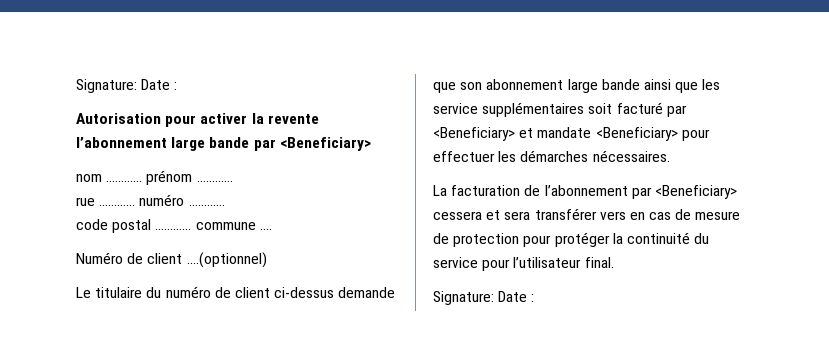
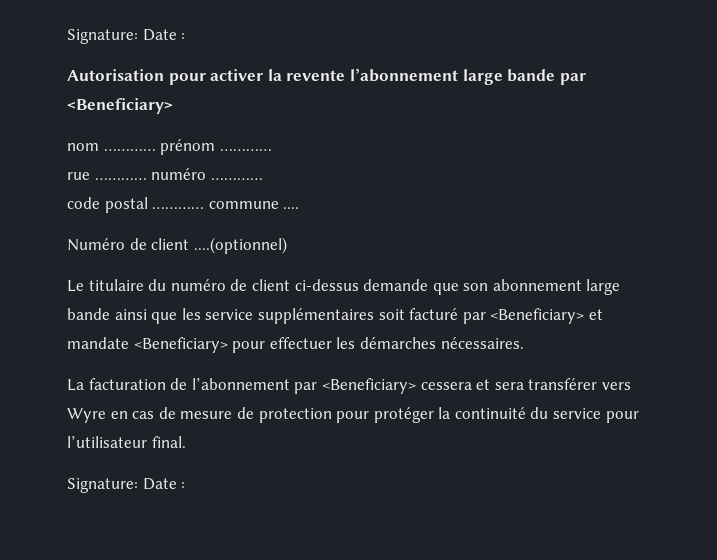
- La facturation de l’abonnement par <Beneficiary> cessera et sera transférer vers en cas de mesure de protection pour protéger la continuité du service pour l’utilisateur final.
+ La facturation de l’abonnement par <Beneficiary> cessera et sera transférer vers Wyre en cas de mesure de protection pour protéger la continuité du service pour l’utilisateur final.

